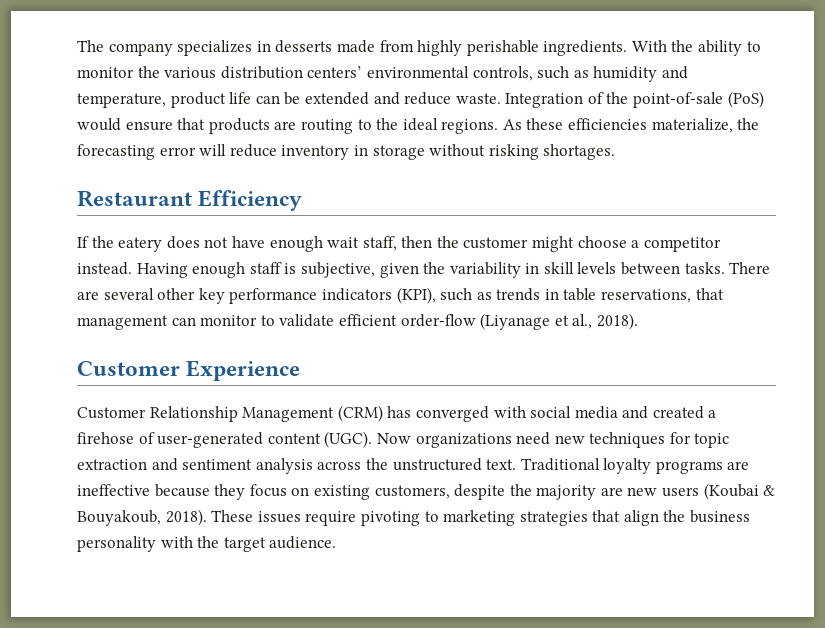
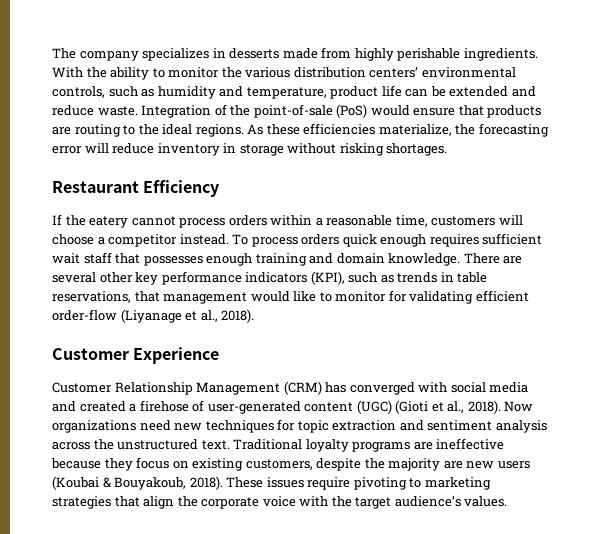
- If the eatery does not have enough wait staff, then the customer might choose a competitor instead. Having enough staff is subjective, given the variability in skill levels between tasks.
+ If the eatery cannot process orders within a reasonable time, customers will choose a competitor instead. To process orders quick enough requires sufficient wait staff that possesses enough training and domain knowledge.
- There are several other key performance indicators (KPI), such as trends in table reservations, that management can monitor to validate efficient order-flow (Liyanage et al., 2018).
+ There are several other key performance indicators (KPI), such as trends in table reservations, that management would like to monitor for validating efficient order-flow (Liyanage et al., 2018).
- Customer Relationship Management (CRM) has converged with social media and created a firehose of user-generated content (UGC).
+ Customer Relationship Management (CRM) has converged with social media and created a firehose of user-generated content (UGC) (Gioti et al., 2018).
- These issues require pivoting to marketing strategies that align the business personality with the target audience.
+ These issues require pivoting to marketing strategies that align the corporate voice with the target audience’s values.

